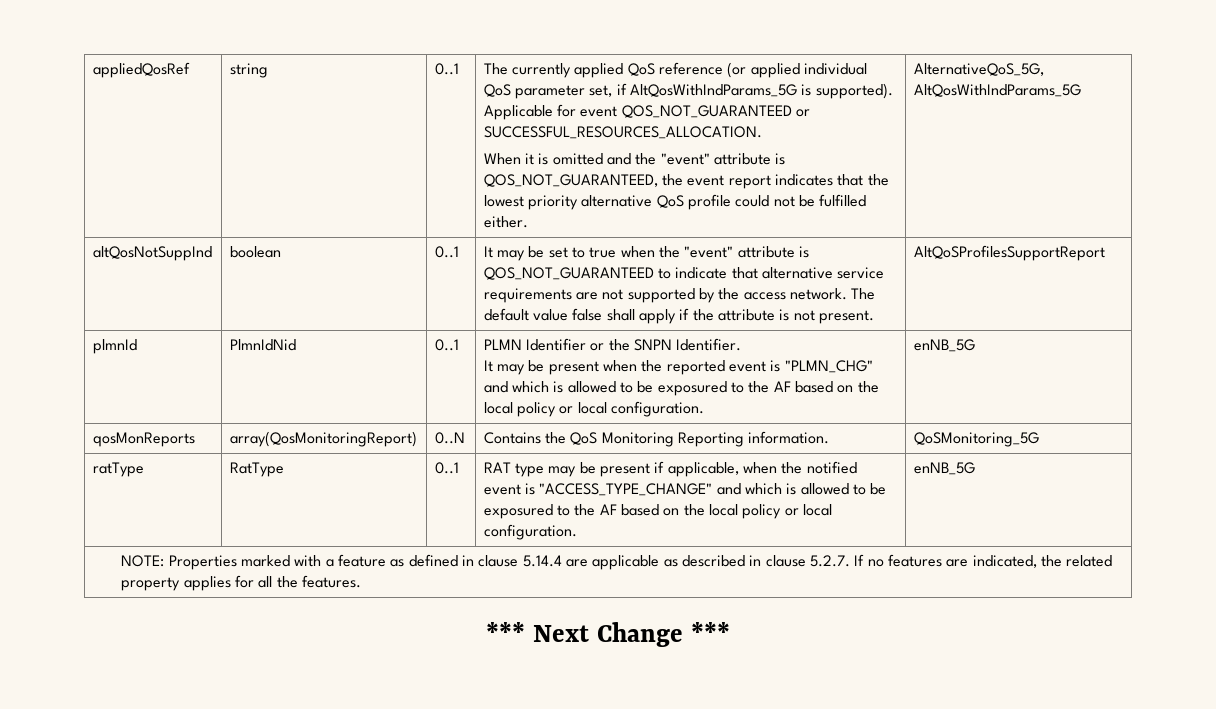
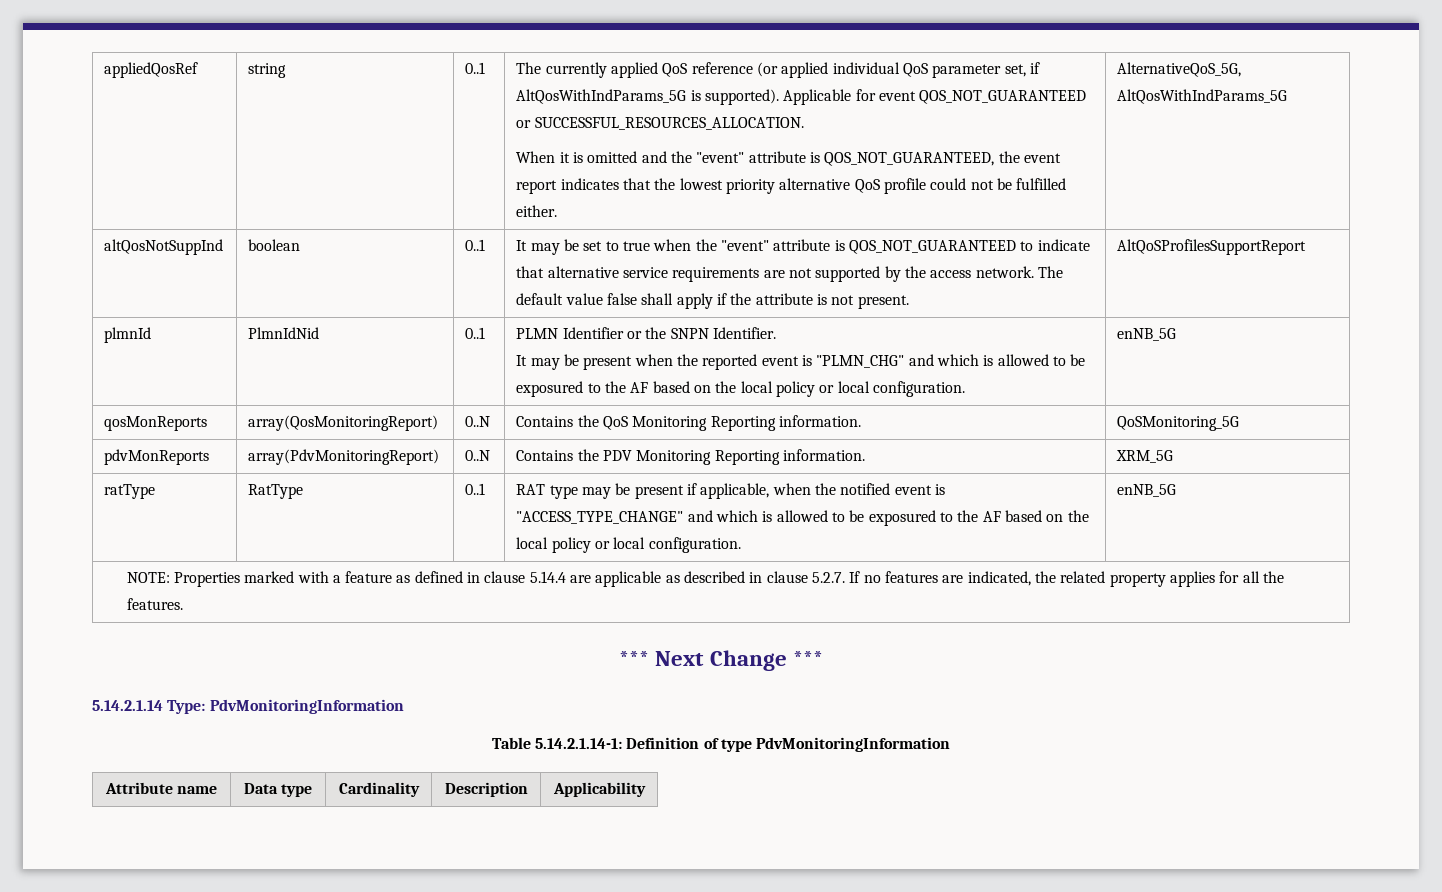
+ pdvMonReports | array(PdvMonitoringReport) | 0..N | Contains the PDV Monitoring Reporting information. | XRM_5G
+ 5.14.2.1.14 Type: PdvMonitoringInformation
+ Table 5.14.2.1.14-1: Definition of type PdvMonitoringInformation
+ Attribute name | Data type | Cardinality | Description | Applicability

